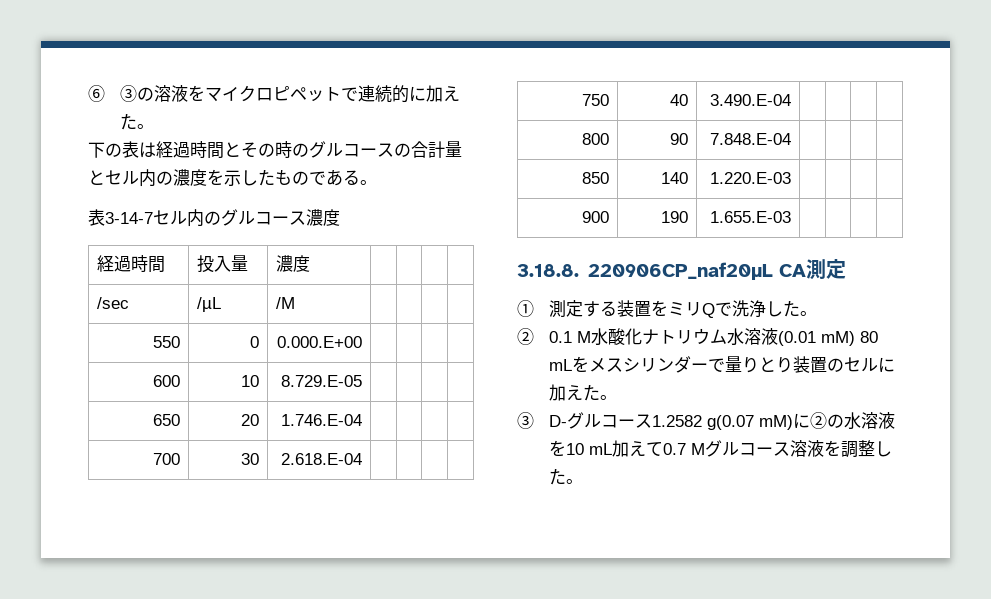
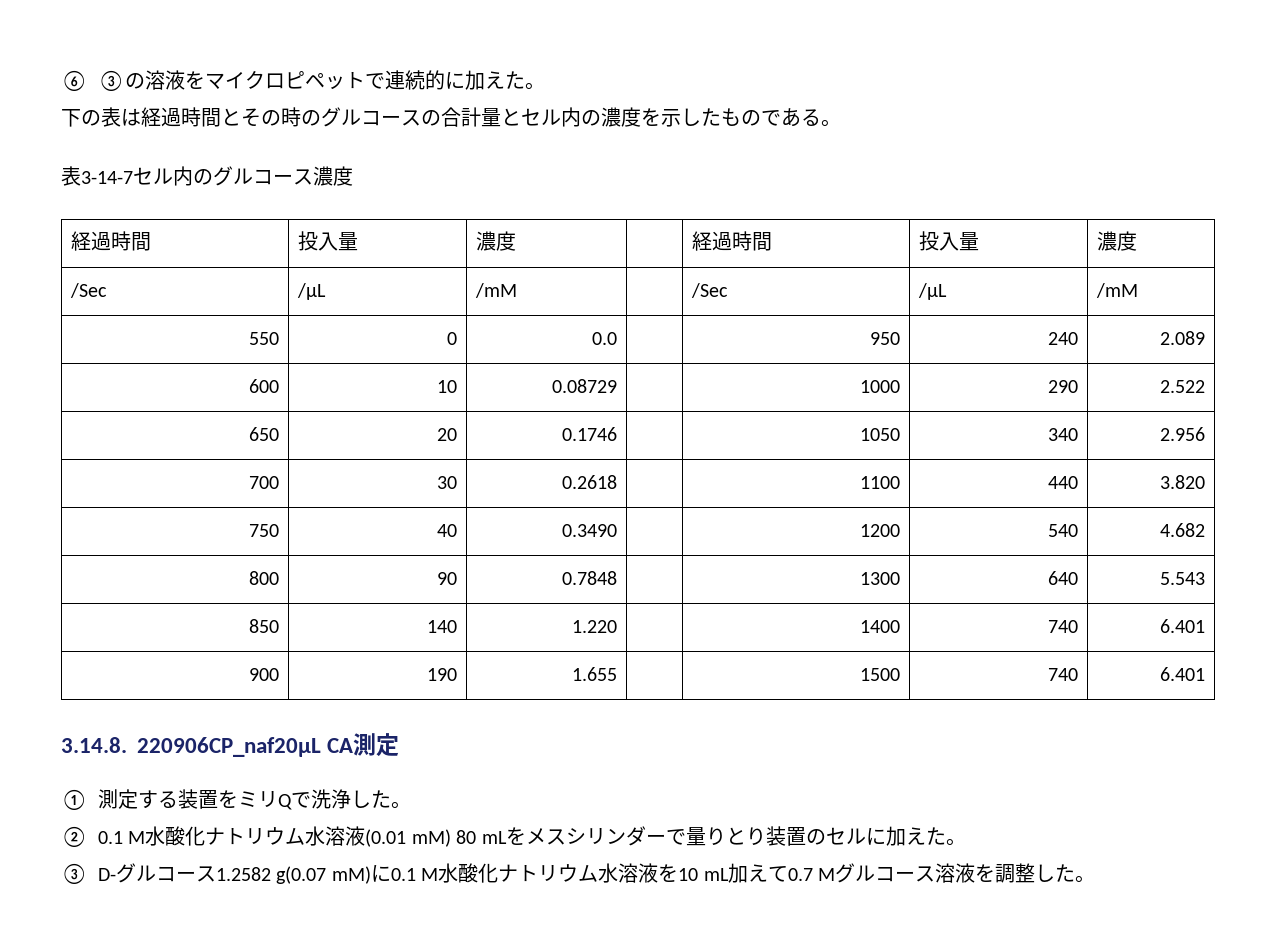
- 経過時間 | 投入量 | 濃度 | | | |
- /sec | /µL | /M | | | |
- 550 | 0 | 0.000.E+00 | | | |
- 600 | 10 | 8.729.E-05 | | | |
- 650 | 20 | 1.746.E-04 | | | |
- 700 | 30 | 2.618.E-04 | | | |
- 750 | 40 | 3.490.E-04 | | | |
- 800 | 90 | 7.848.E-04 | | | |
- 850 | 140 | 1.220.E-03 | | | |
- 900 | 190 | 1.655.E-03 | | | |
- 3.18.8. 220906CP_naf20μL CA測定
+ 経過時間 | 投入量 | 濃度 | | 経過時間 | 投入量 | 濃度
+ /Sec | /µL | /mM | | /Sec | /µL | /mM
+ 550 | 0 | 0.0 | | 950 | 240 | 2.089
+ 600 | 10 | 0.08729 | | 1000 | 290 | 2.522
+ 650 | 20 | 0.1746 | | 1050 | 340 | 2.956
+ 700 | 30 | 0.2618 | | 1100 | 440 | 3.820
+ 750 | 40 | 0.3490 | | 1200 | 540 | 4.682
+ 800 | 90 | 0.7848 | | 1300 | 640 | 5.543
+ 850 | 140 | 1.220 | | 1400 | 740 | 6.401
+ 900 | 190 | 1.655 | | 1500 | 740 | 6.401
+ 3.14.8. 220906CP_naf20μL CA測定
- ③ D-グルコース1.2582 g(0.07 mM)に②の水溶液を10 mL加えて0.7 Mグルコース溶液を調整した。
+ ③ D-グルコース1.2582 g(0.07 mM)に0.1 M水酸化ナトリウム水溶液を10 mL加えて0.7 Mグルコース溶液を調整した。

